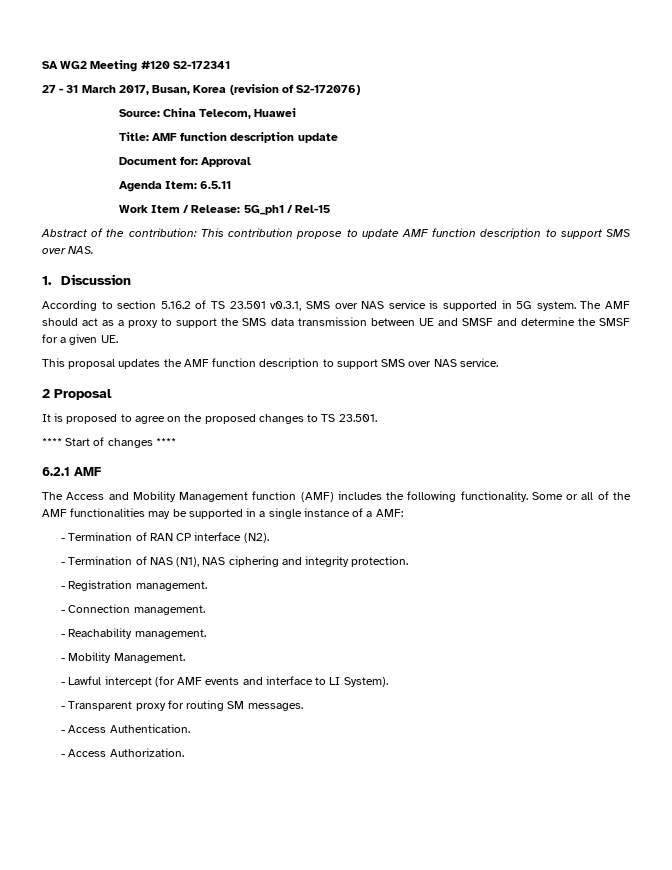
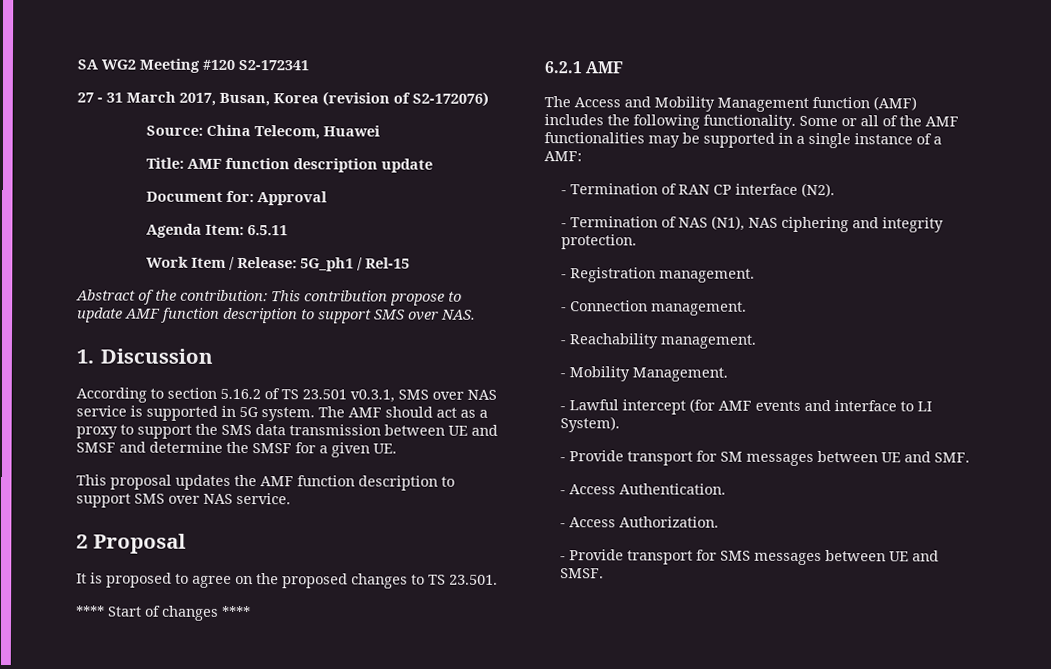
- - Transparent proxy for routing SM messages.
+ - Provide transport for SM messages between UE and SMF.
+ - Provide transport for SMS messages between UE and SMSF.

